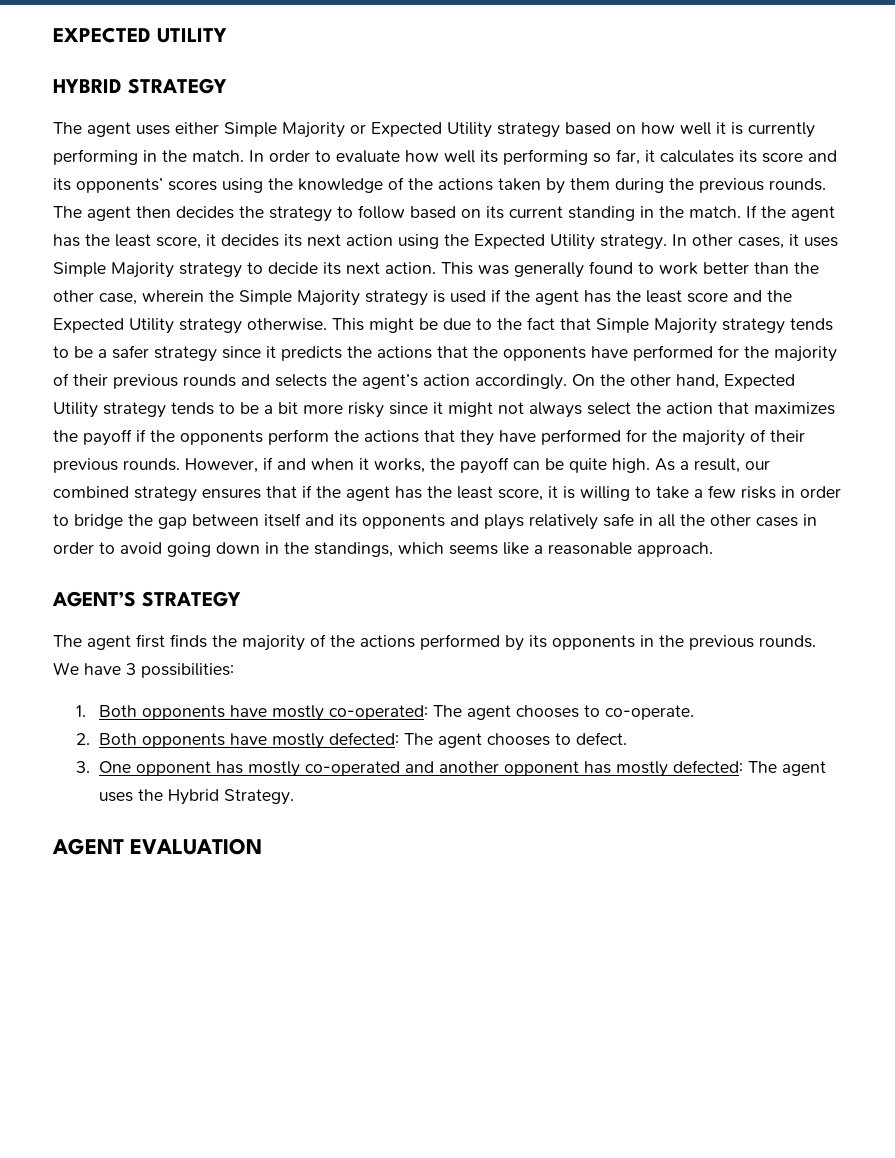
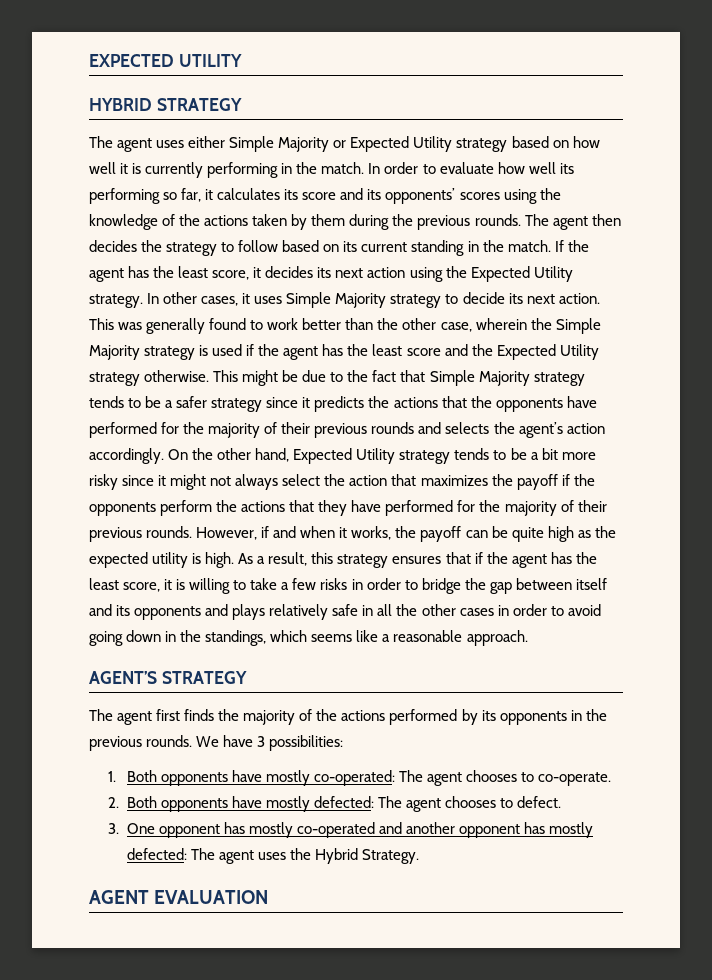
- However, if and when it works, the payoff can be quite high.
+ However, if and when it works, the payoff can be quite high as the expected utility is high.
- As a result, our combined strategy ensures that if the agent has the least score, it is willing to take a few risks in order to bridge the gap between itself and its opponents and plays relatively safe in all the other cases in order to avoid going down in the standings, which seems like a reasonable approach.
+ As a result, this strategy ensures that if the agent has the least score, it is willing to take a few risks in order to bridge the gap between itself and its opponents and plays relatively safe in all the other cases in order to avoid going down in the standings, which seems like a reasonable approach.

